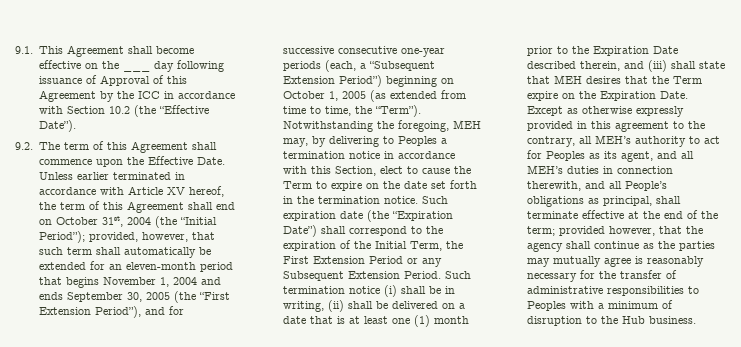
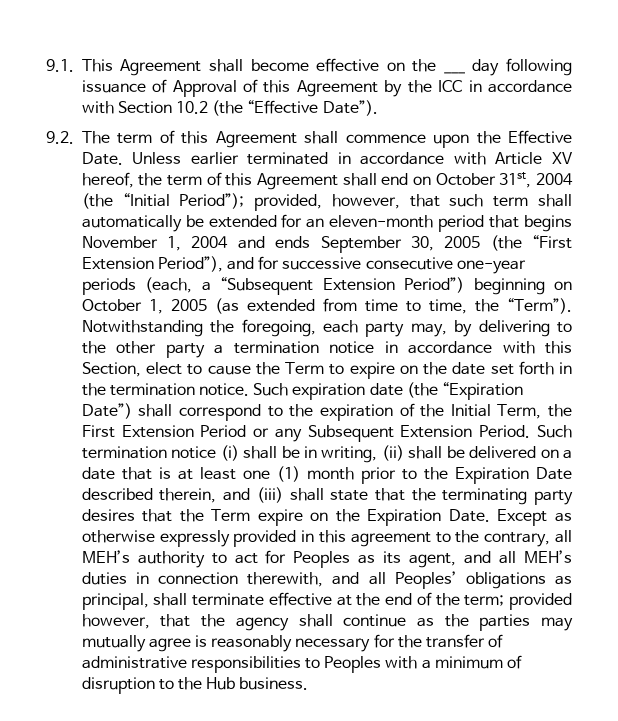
- Notwithstanding the foregoing, MEH may, by delivering to Peoples a termination notice in accordance with this Section, elect to cause the Term to expire on the date set forth in the termination notice.
+ Notwithstanding the foregoing, each party may, by delivering to the other party a termination notice in accordance with this Section, elect to cause the Term to expire on the date set forth in the termination notice.
- Such termination notice (i) shall be in writing, (ii) shall be delivered on a date that is at least one (1) month prior to the Expiration Date described therein, and (iii) shall state that MEH desires that the Term expire on the Expiration Date.
+ Such termination notice (i) shall be in writing, (ii) shall be delivered on a date that is at least one (1) month prior to the Expiration Date described therein, and (iii) shall state that the terminating party desires that the Term expire on the Expiration Date.
- Except as otherwise expressly provided in this agreement to the contrary, all MEH’s authority to act for Peoples as its agent, and all MEH’s duties in connection therewith, and all People’s obligations as principal, shall terminate effective at the end of the term;
+ Except as otherwise expressly provided in this agreement to the contrary, all MEH’s authority to act for Peoples as its agent, and all MEH’s duties in connection therewith, and all Peoples’ obligations as principal, shall terminate effective at the end of the term;

